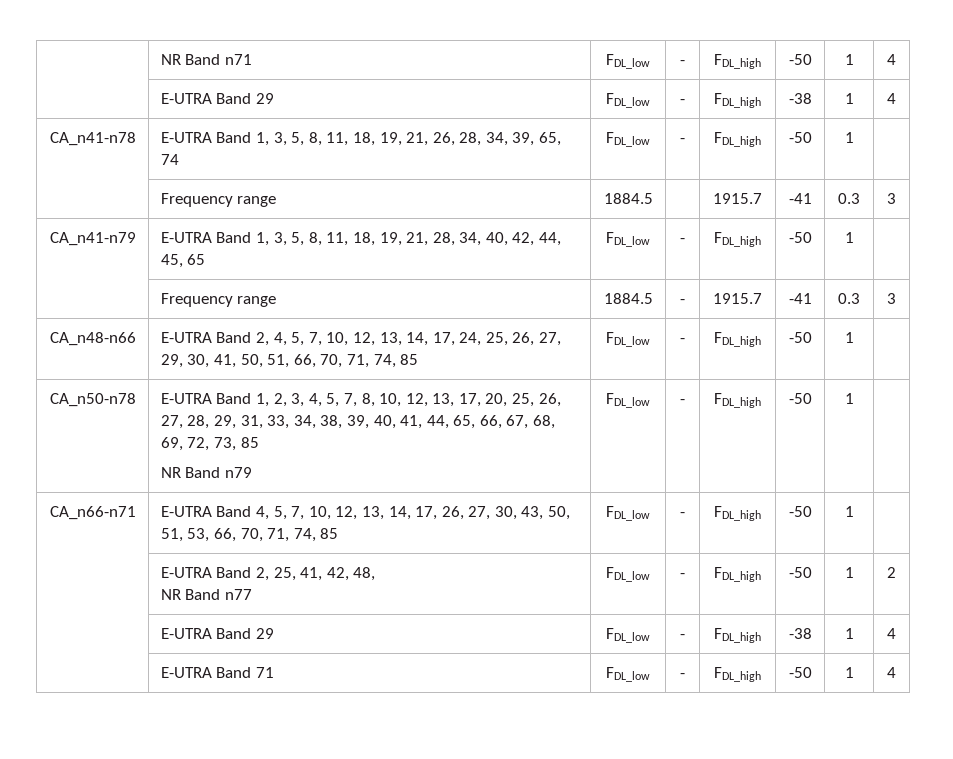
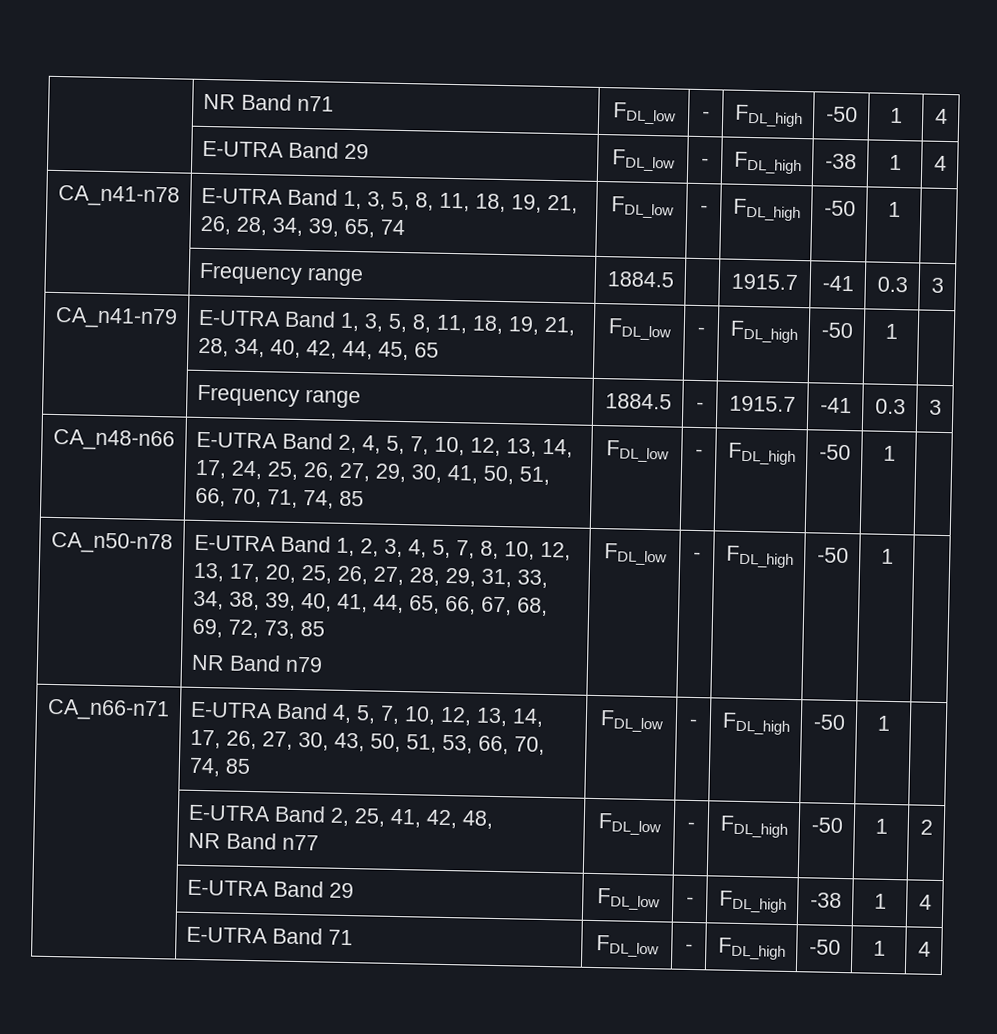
- CA_n66-n71 | E-UTRA Band 4, 5, 7, 10, 12, 13, 14, 17, 26, 27, 30, 43, 50, 51, 53, 66, 70, 71, 74, 85 | FDL_low | - | FDL_high | -50 | 1 |
+ CA_n66-n71 | E-UTRA Band 4, 5, 7, 10, 12, 13, 14, 17, 26, 27, 30, 43, 50, 51, 53, 66, 70, 74, 85 | FDL_low | - | FDL_high | -50 | 1 |

